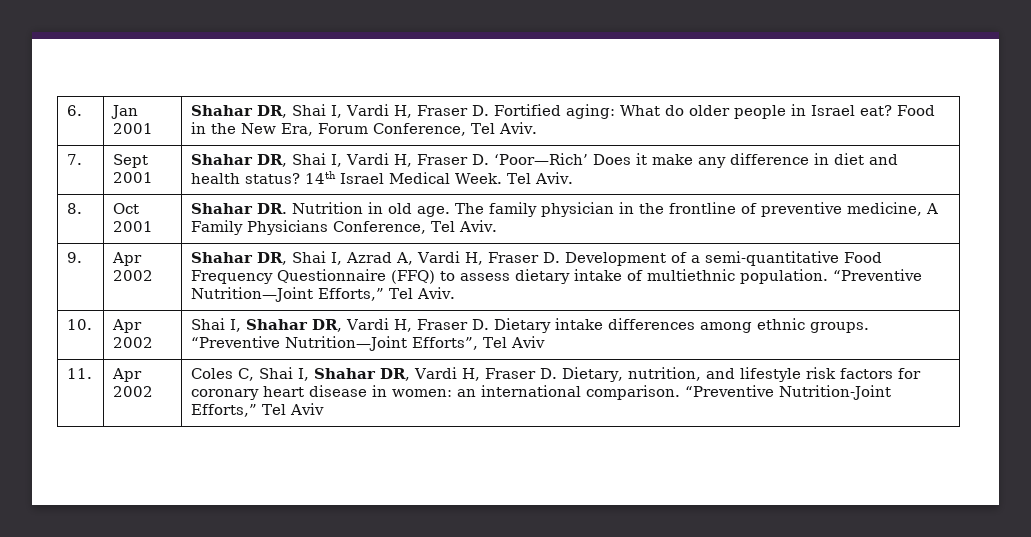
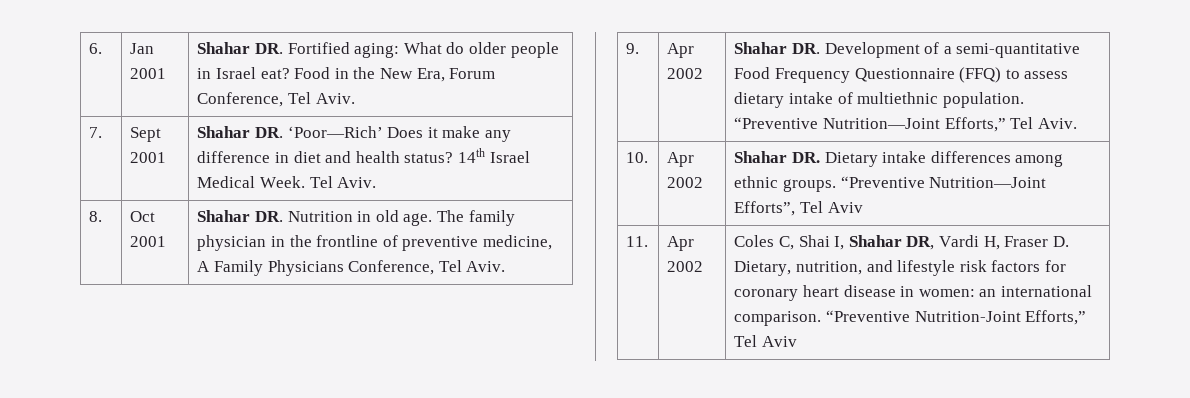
- 6. | Jan 2001 | Shahar DR, Shai I, Vardi H, Fraser D. Fortified aging: What do older people in Israel eat? Food in the New Era, Forum Conference, Tel Aviv.
+ 6. | Jan 2001 | Shahar DR. Fortified aging: What do older people in Israel eat? Food in the New Era, Forum Conference, Tel Aviv.
- 7. | Sept 2001 | Shahar DR, Shai I, Vardi H, Fraser D. ‘Poor—Rich’ Does it make any difference in diet and health status? 14th Israel Medical Week. Tel Aviv.
+ 7. | Sept 2001 | Shahar DR. ‘Poor—Rich’ Does it make any difference in diet and health status? 14th Israel Medical Week. Tel Aviv.
- 9. | Apr 2002 | Shahar DR, Shai I, Azrad A, Vardi H, Fraser D. Development of a semi-quantitative Food Frequency Questionnaire (FFQ) to assess dietary intake of multiethnic population. “Preventive Nutrition—Joint Efforts,” Tel Aviv.
+ 9. | Apr 2002 | Shahar DR. Development of a semi-quantitative Food Frequency Questionnaire (FFQ) to assess dietary intake of multiethnic population. “Preventive Nutrition—Joint Efforts,” Tel Aviv.
- 10. | Apr 2002 | Shai I, Shahar DR, Vardi H, Fraser D. Dietary intake differences among ethnic groups. “Preventive Nutrition—Joint Efforts”, Tel Aviv
+ 10. | Apr 2002 | Shahar DR. Dietary intake differences among ethnic groups. “Preventive Nutrition—Joint Efforts”, Tel Aviv

